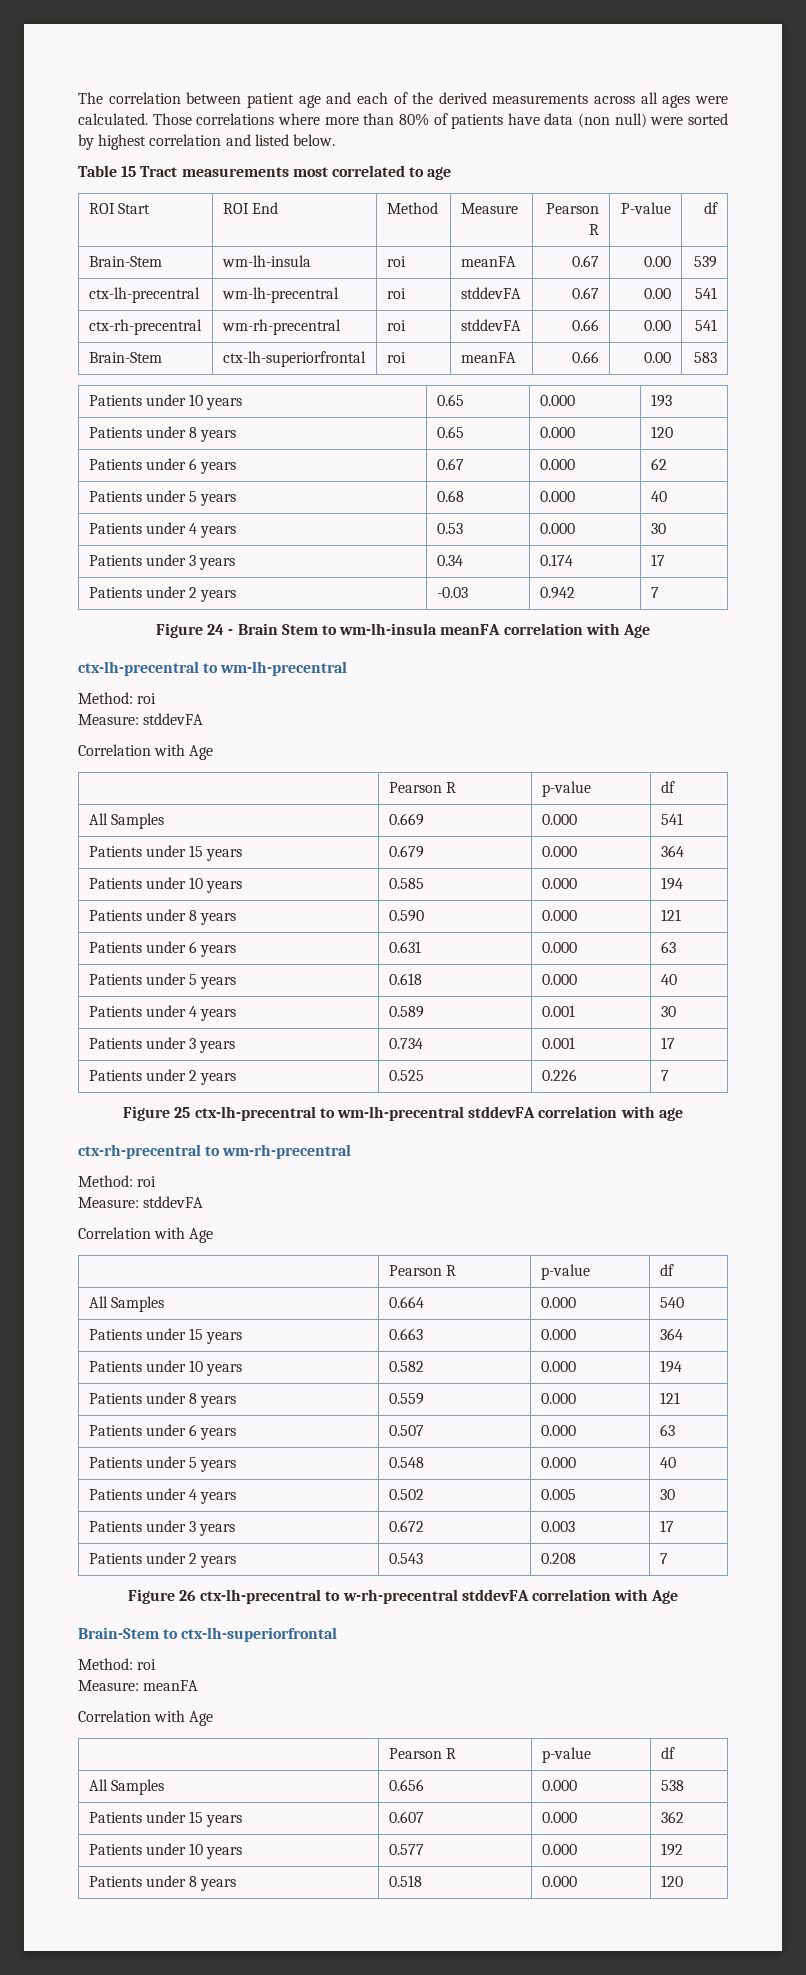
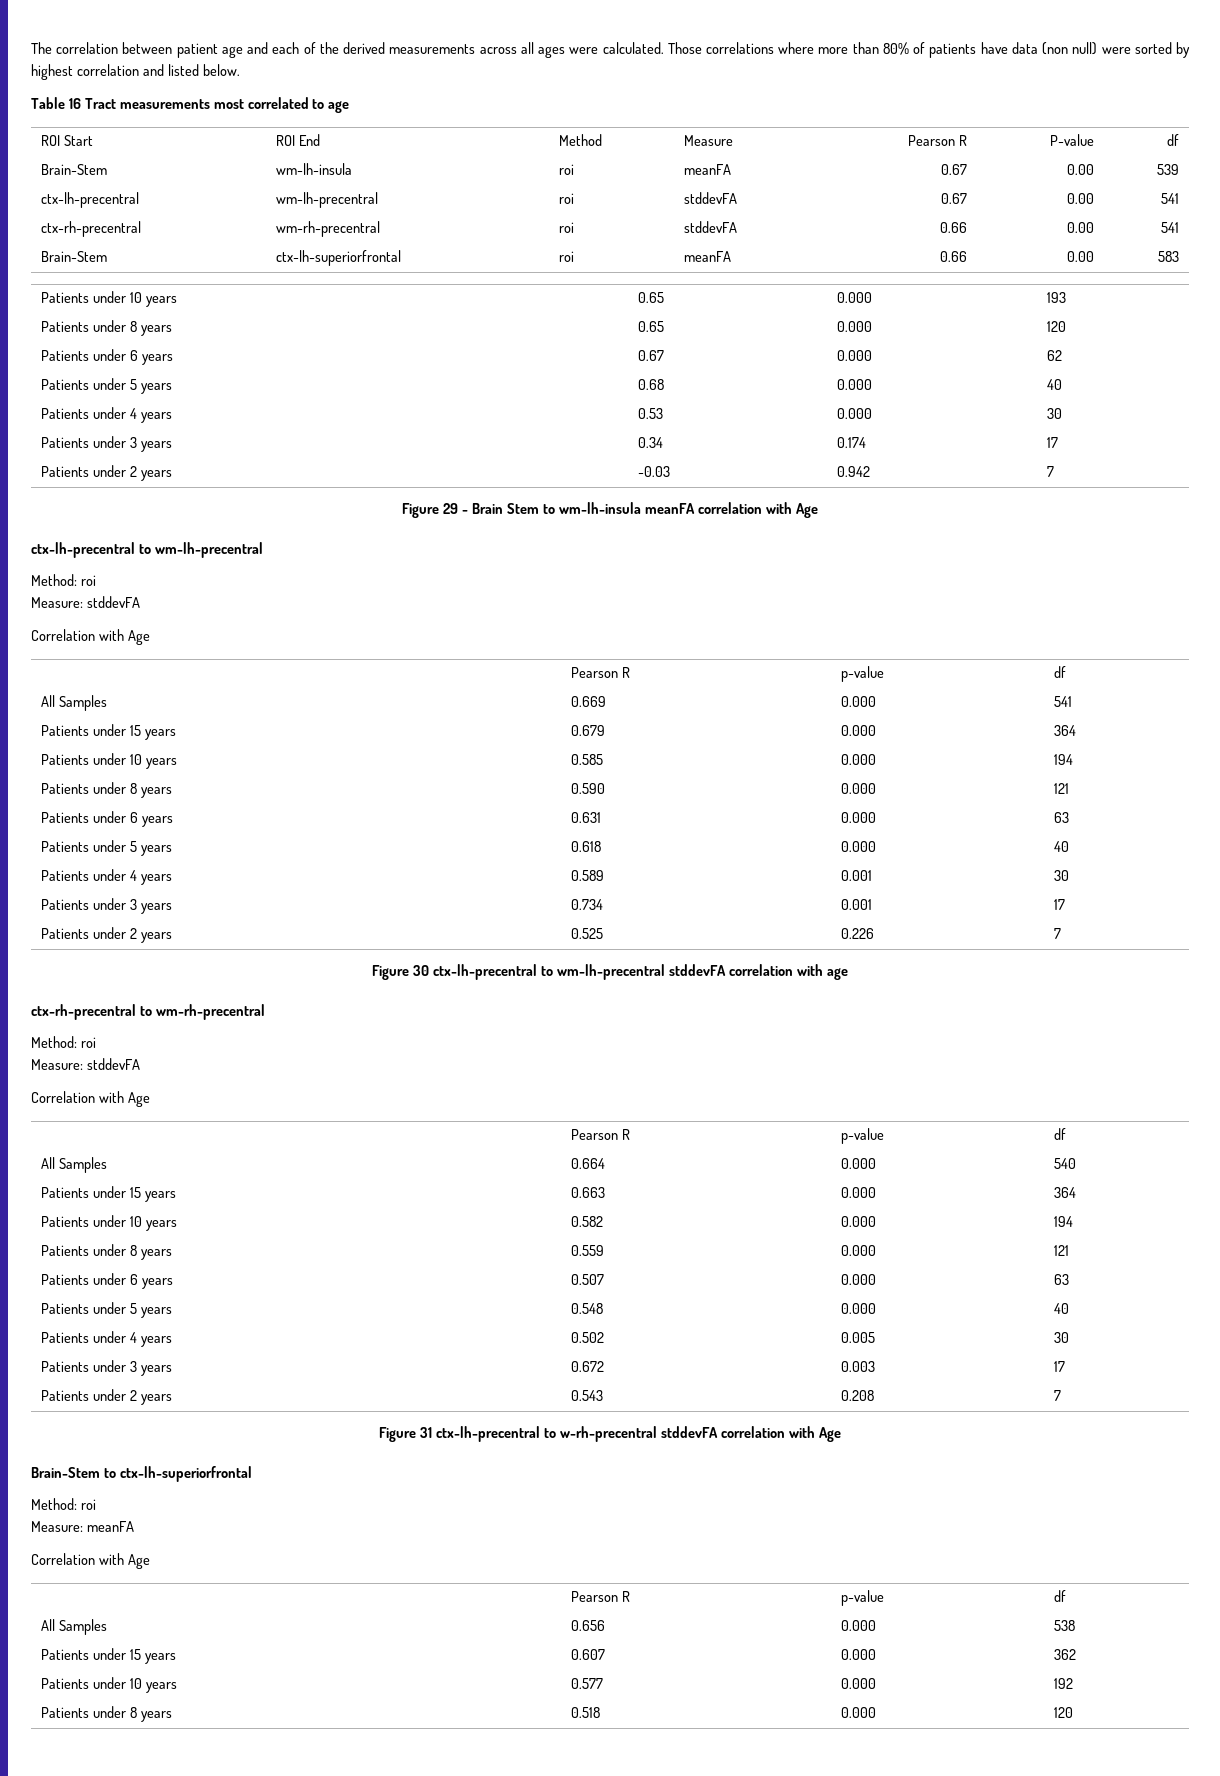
- Table 15 Tract measurements most correlated to age
+ Table 16 Tract measurements most correlated to age
- Figure 24 - Brain Stem to wm-lh-insula meanFA correlation with Age
+ Figure 29 - Brain Stem to wm-lh-insula meanFA correlation with Age
- Figure 25 ctx-lh-precentral to wm-lh-precentral stddevFA correlation with age
+ Figure 30 ctx-lh-precentral to wm-lh-precentral stddevFA correlation with age
- Figure 26 ctx-lh-precentral to w-rh-precentral stddevFA correlation with Age
+ Figure 31 ctx-lh-precentral to w-rh-precentral stddevFA correlation with Age

